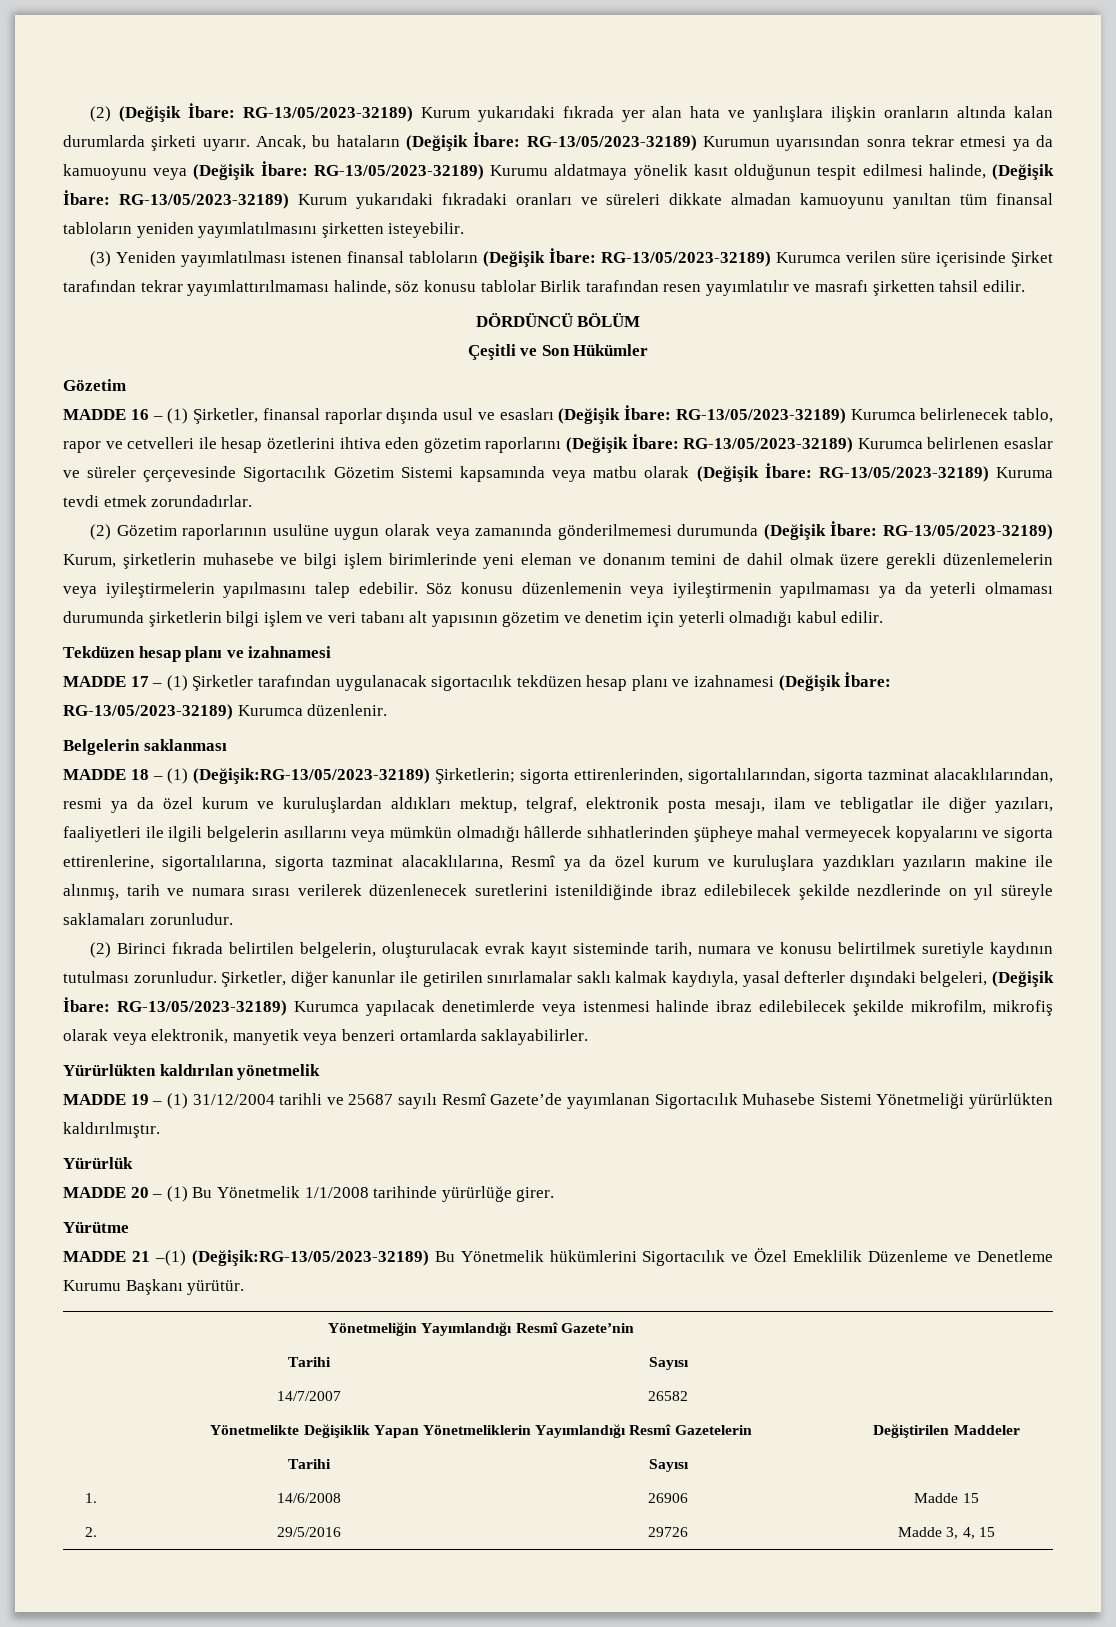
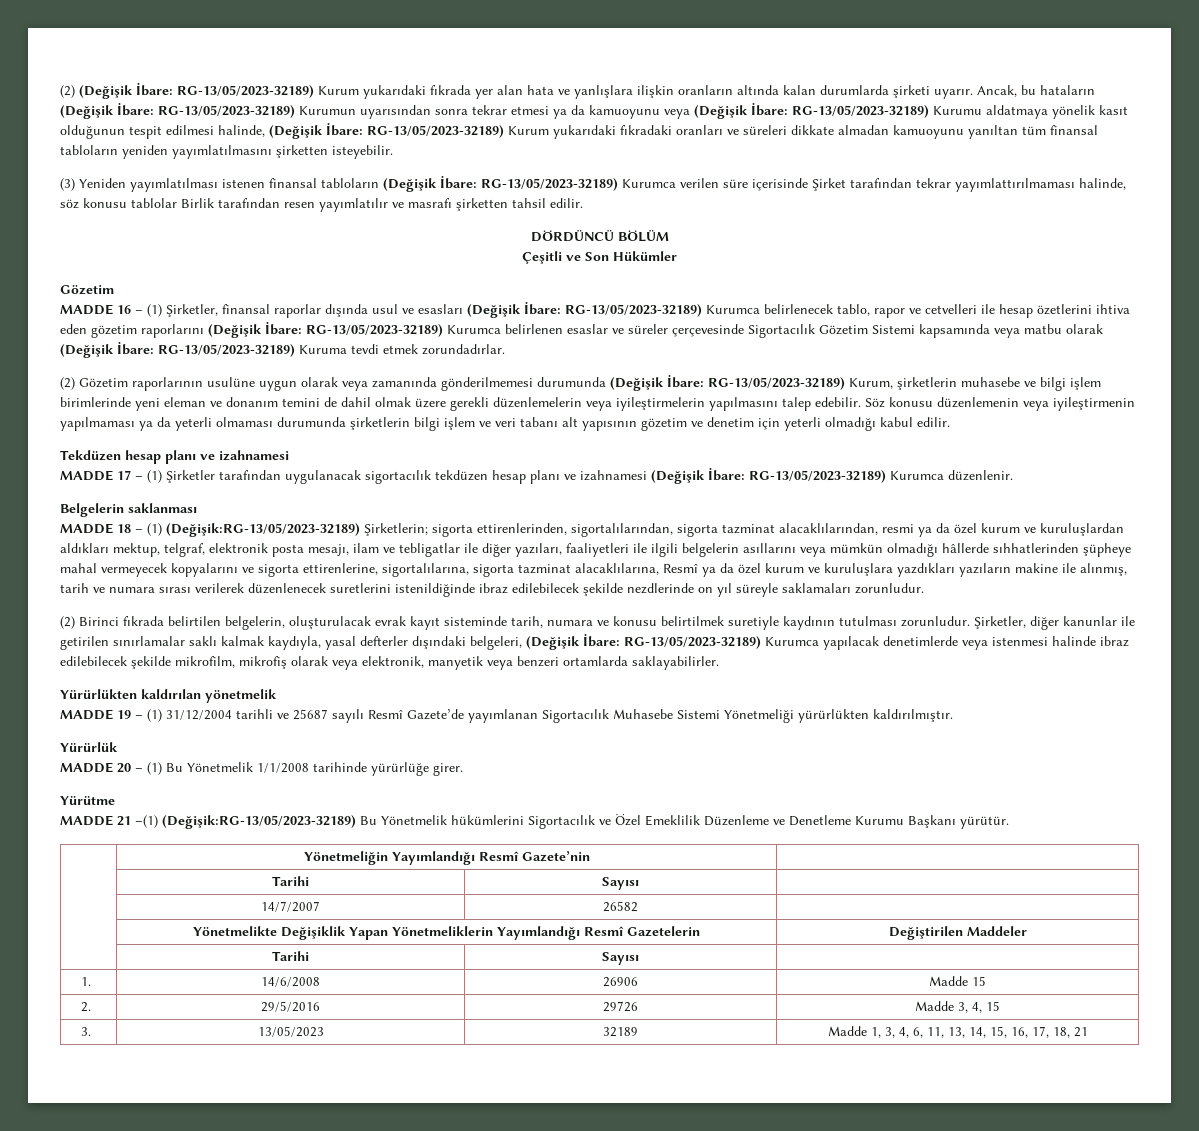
+ 3. | 13/05/2023 | 32189 | Madde 1, 3, 4, 6, 11, 13, 14, 15, 16, 17, 18, 21

